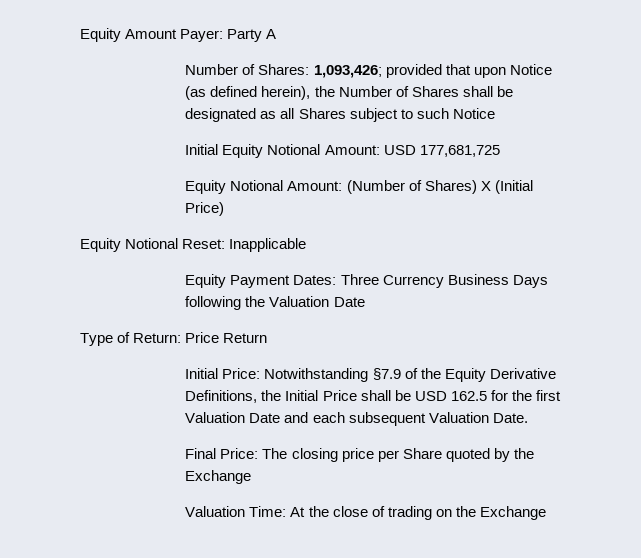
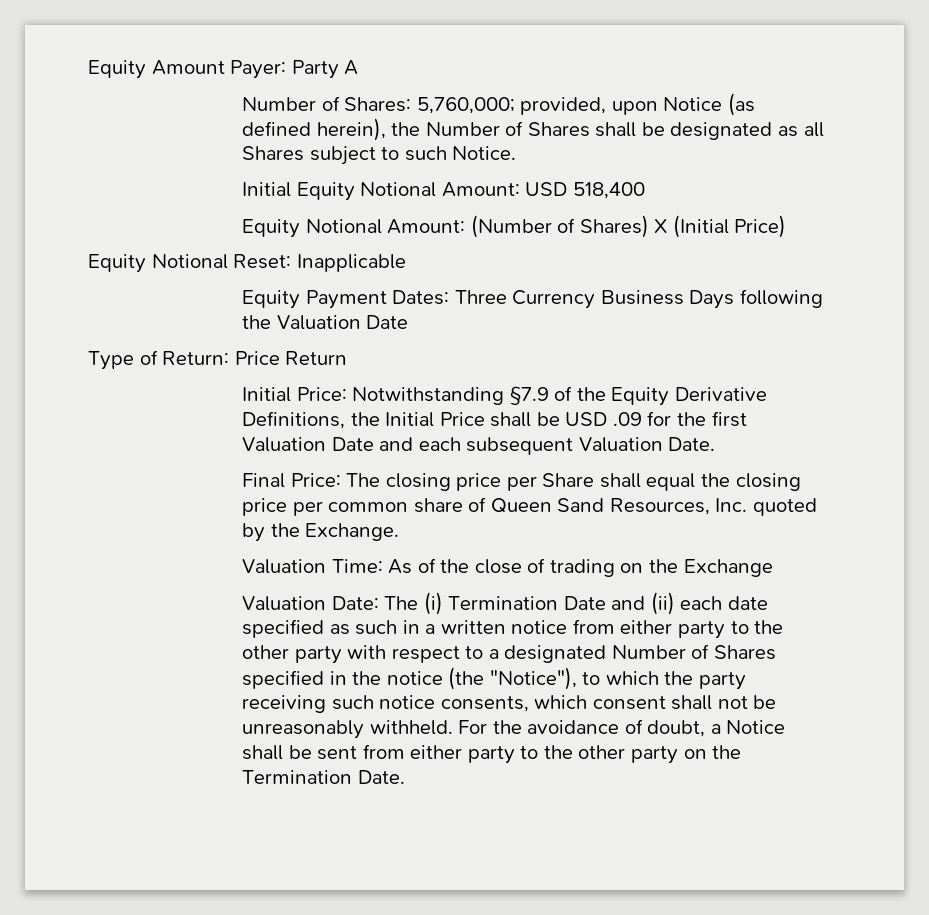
- Number of Shares: 1,093,426; provided that upon Notice (as defined herein), the Number of Shares shall be designated as all Shares subject to such Notice
+ Number of Shares: 5,760,000; provided, upon Notice (as defined herein), the Number of Shares shall be designated as all Shares subject to such Notice.
- Initial Equity Notional Amount: USD 177,681,725
+ Initial Equity Notional Amount: USD 518,400
- Initial Price: Notwithstanding §7.9 of the Equity Derivative Definitions, the Initial Price shall be USD 162.5 for the first Valuation Date and each subsequent Valuation Date.
+ Initial Price: Notwithstanding §7.9 of the Equity Derivative Definitions, the Initial Price shall be USD .09 for the first Valuation Date and each subsequent Valuation Date.
- Final Price: The closing price per Share quoted by the Exchange
+ Final Price: The closing price per Share shall equal the closing price per common share of Queen Sand Resources, Inc. quoted by the Exchange.
- Valuation Time: At the close of trading on the Exchange
+ Valuation Time: As of the close of trading on the Exchange
+ Valuation Date: The (i) Termination Date and (ii) each date specified as such in a written notice from either party to the other party with respect to a designated Number of Shares specified in the notice (the "Notice"), to which the party receiving such notice consents, which consent shall not be unreasonably withheld. For the avoidance of doubt, a Notice shall be sent from either party to the other party on the Termination Date.

